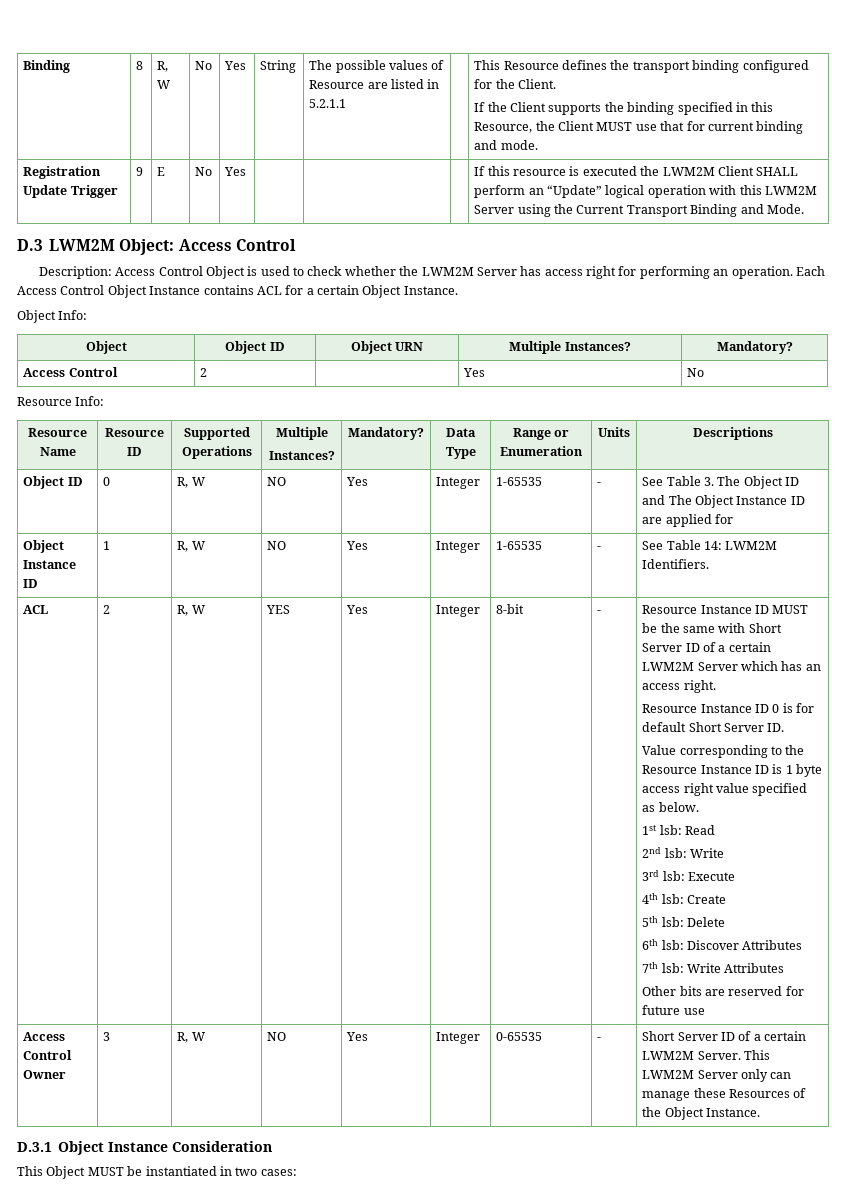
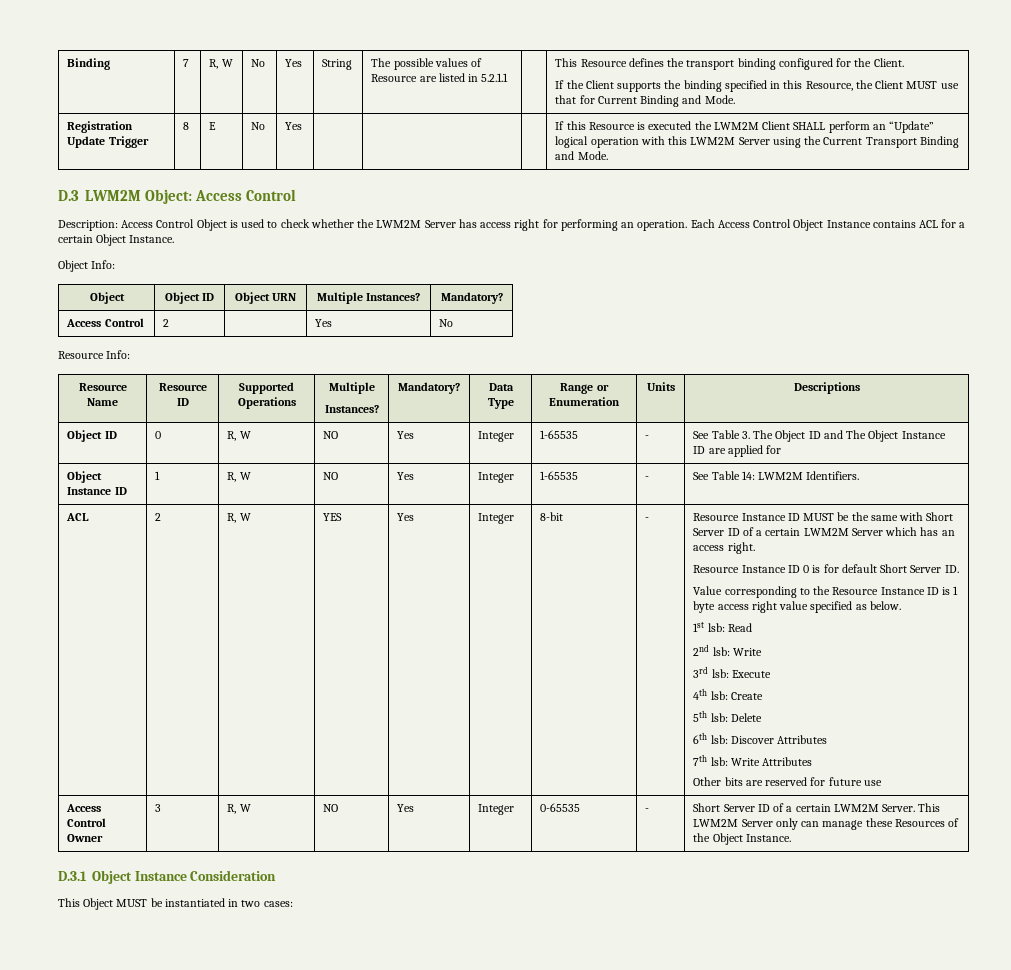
- 8
+ 7
- If the Client supports the binding specified in this Resource, the Client MUST use that for current binding and mode.
+ If the Client supports the binding specified in this Resource, the Client MUST use that for Current Binding and Mode.
- Registration Update Trigger | 9 | E | No | Yes | | | | If this resource is executed the LWM2M Client SHALL perform an “Update” logical operation with this LWM2M Server using the Current Transport Binding and Mode.
+ Registration Update Trigger | 8 | E | No | Yes | | | | If this Resource is executed the LWM2M Client SHALL perform an “Update” logical operation with this LWM2M Server using the Current Transport Binding and Mode.

